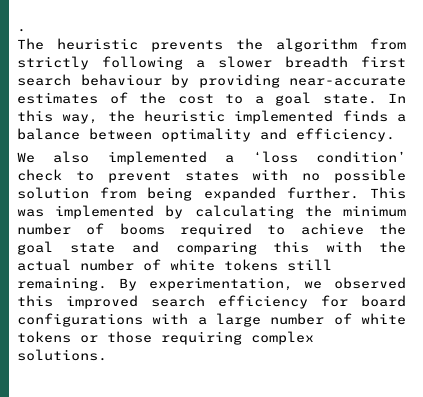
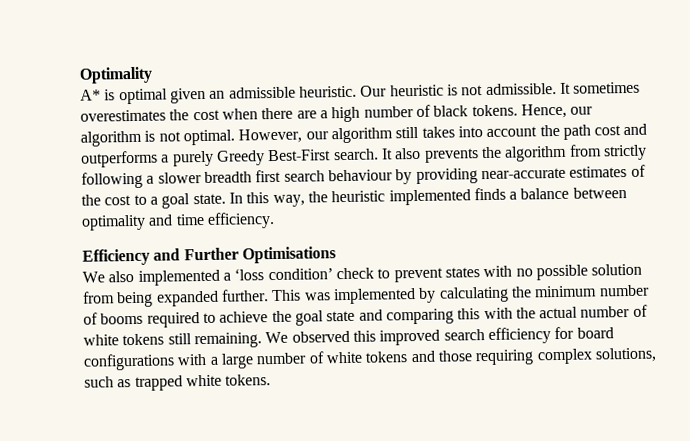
- .
- The heuristic prevents the algorithm from strictly following a slower breadth first search behaviour by providing near-accurate estimates of the cost to a goal state.
+ Optimality
+ A* is optimal given an admissible heuristic. Our heuristic is not admissible. It sometimes overestimates the cost when there are a high number of black tokens. Hence, our algorithm is not optimal. However, our algorithm still takes into account the path cost and outperforms a purely Greedy Best-First search. It also prevents the algorithm from strictly following a slower breadth first search behaviour by providing near-accurate estimates of the cost to a goal state.
- In this way, the heuristic implemented finds a balance between optimality and efficiency.
+ In this way, the heuristic implemented finds a balance between optimality and time efficiency.
+ Efficiency and Further Optimisations
- By experimentation, we observed this improved search efficiency for board configurations with a large number of white tokens or those requiring complex solutions.
+ We observed this improved search efficiency for board configurations with a large number of white tokens and those requiring complex solutions, such as trapped white tokens.

